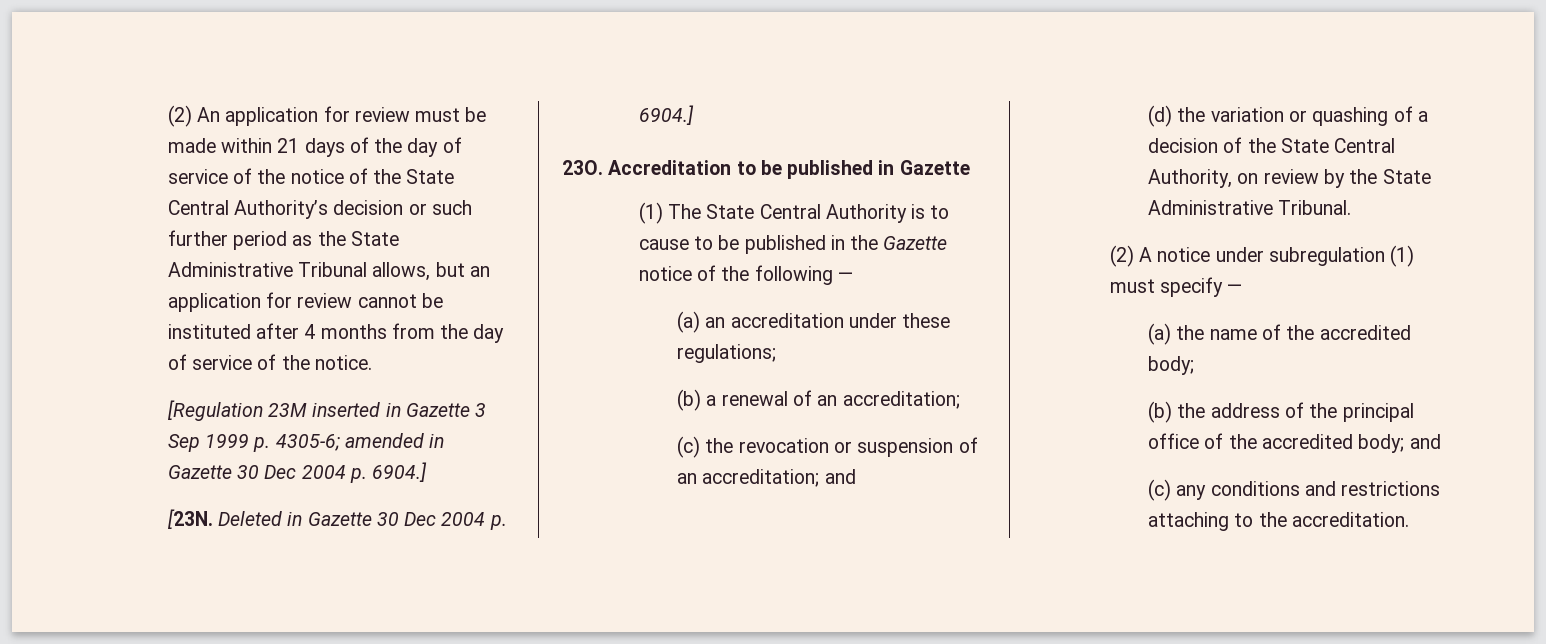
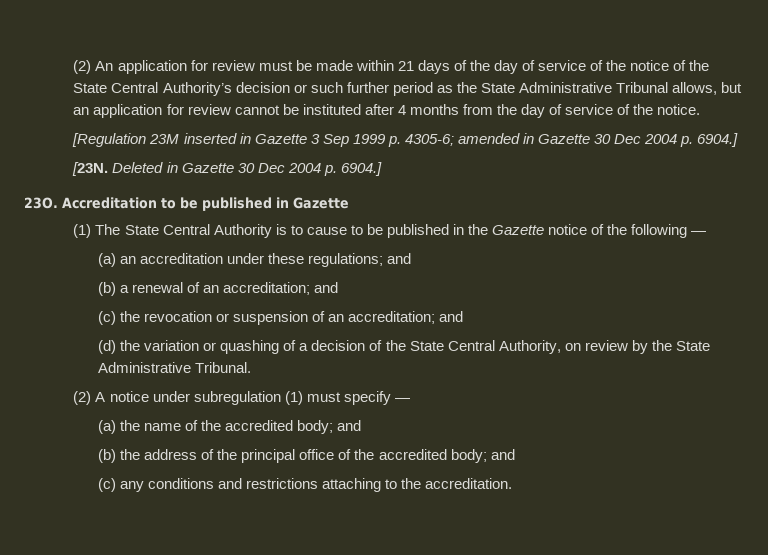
- (a) an accreditation under these regulations;
+ (a) an accreditation under these regulations; and
- (b) a renewal of an accreditation;
+ (b) a renewal of an accreditation; and
- (a) the name of the accredited body;
+ (a) the name of the accredited body; and

